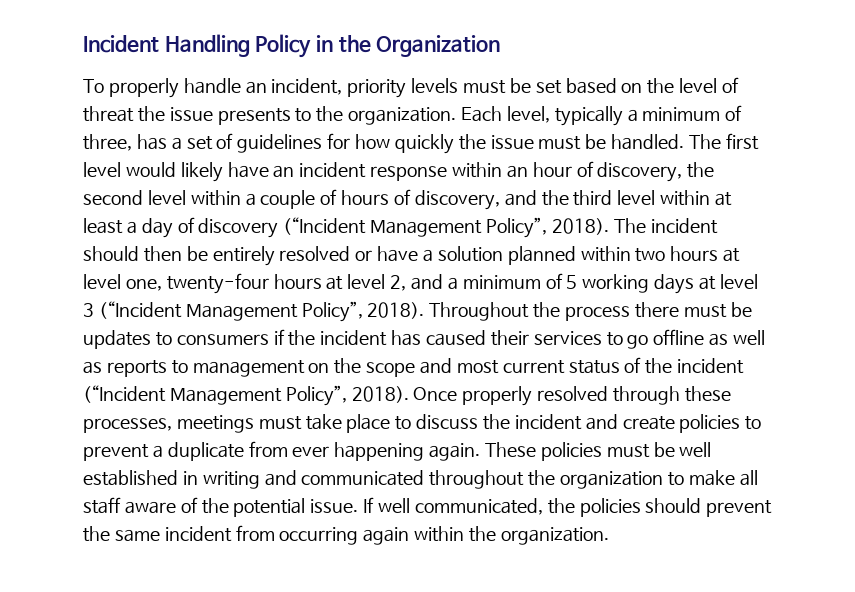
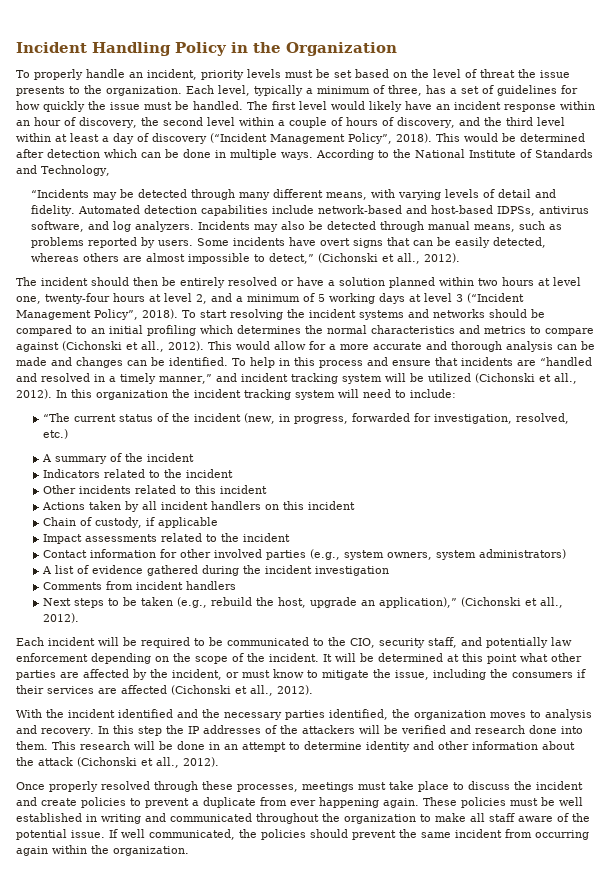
- The first level would likely have an incident response within an hour of discovery, the second level within a couple of hours of discovery, and the third level within at least a day of discovery (“Incident Management Policy”, 2018). The incident should then be entirely resolved or have a solution planned within two hours at level one, twenty-four hours at level 2, and a minimum of 5 working days at level 3 (“Incident Management Policy”, 2018).
+ The first level would likely have an incident response within an hour of discovery, the second level within a couple of hours of discovery, and the third level within at least a day of discovery (“Incident Management Policy”, 2018). This would be determined after detection which can be done in multiple ways. According to the National Institute of Standards and Technology,
+ “Incidents may be detected through many different means, with varying levels of detail and fidelity. Automated detection capabilities include network-based and host-based IDPSs, antivirus software, and log analyzers. Incidents may also be detected through manual means, such as problems reported by users. Some incidents have overt signs that can be easily detected, whereas others are almost impossible to detect,” (Cichonski et all., 2012).
+ The incident should then be entirely resolved or have a solution planned within two hours at level one, twenty-four hours at level 2, and a minimum of 5 working days at level 3 (“Incident Management Policy”, 2018).
- Throughout the process there must be updates to consumers if the incident has caused their services to go offline as well as reports to management on the scope and most current status of the incident (“Incident Management Policy”, 2018). Once properly resolved through these processes, meetings must take place to discuss the incident and create policies to prevent a duplicate from ever happening again.
+ To start resolving the incident systems and networks should be compared to an initial profiling which determines the normal characteristics and metrics to compare against (Cichonski et all., 2012). This would allow for a more accurate and thorough analysis can be made and changes can be identified. To help in this process and ensure that incidents are “handled and resolved in a timely manner,” and incident tracking system will be utilized (Cichonski et all., 2012). In this organization the incident tracking system will need to include:
+ “The current status of the incident (new, in progress, forwarded for investigation, resolved, etc.)
+ A summary of the incident
+ Indicators related to the incident
+ Other incidents related to this incident
+ Actions taken by all incident handlers on this incident
+ Chain of custody, if applicable
+ Impact assessments related to the incident
+ Contact information for other involved parties (e.g., system owners, system administrators)
+ A list of evidence gathered during the incident investigation
+ Comments from incident handlers
+ Next steps to be taken (e.g., rebuild the host, upgrade an application),” (Cichonski et all., 2012).
+ Each incident will be required to be communicated to the CIO, security staff, and potentially law enforcement depending on the scope of the incident. It will be determined at this point what other parties are affected by the incident, or must know to mitigate the issue, including the consumers if their services are affected (Cichonski et all., 2012).
+ With the incident identified and the necessary parties identified, the organization moves to analysis and recovery. In this step the IP addresses of the attackers will be verified and research done into them. This research will be done in an attempt to determine identity and other information about the attack (Cichonski et all., 2012).
+ Once properly resolved through these processes, meetings must take place to discuss the incident and create policies to prevent a duplicate from ever happening again.

